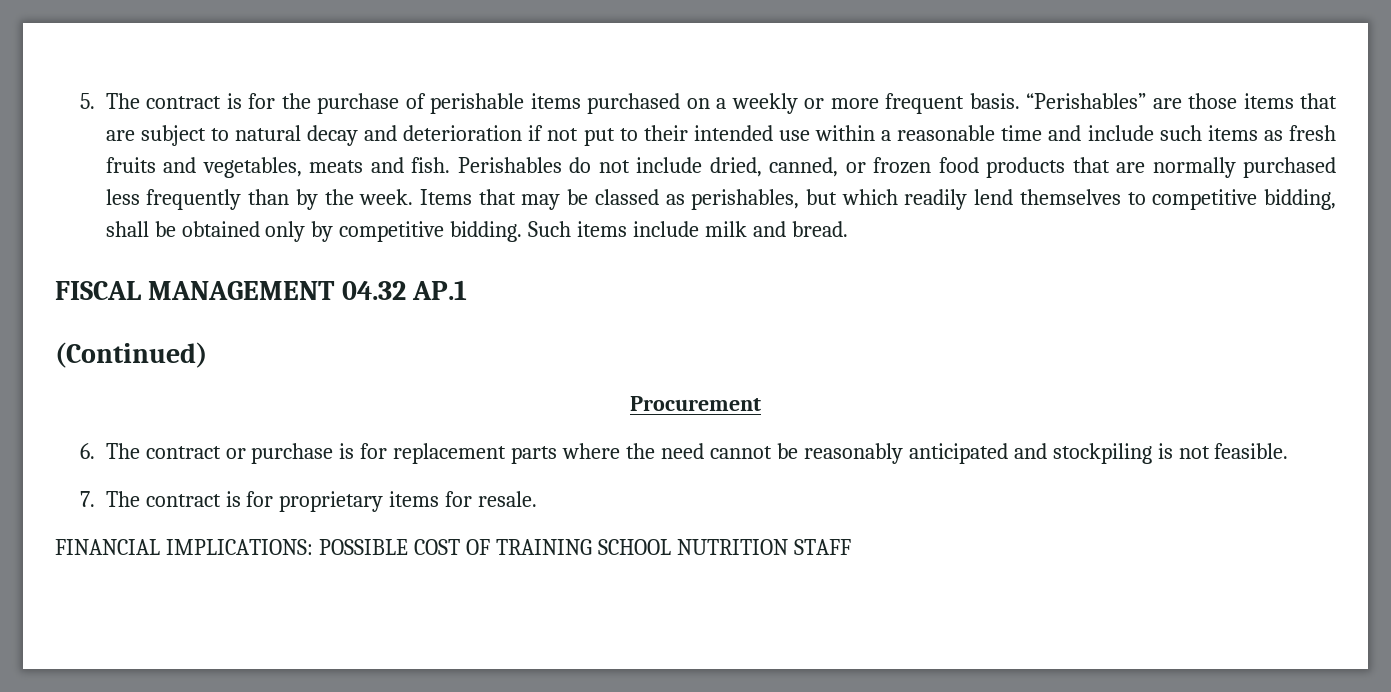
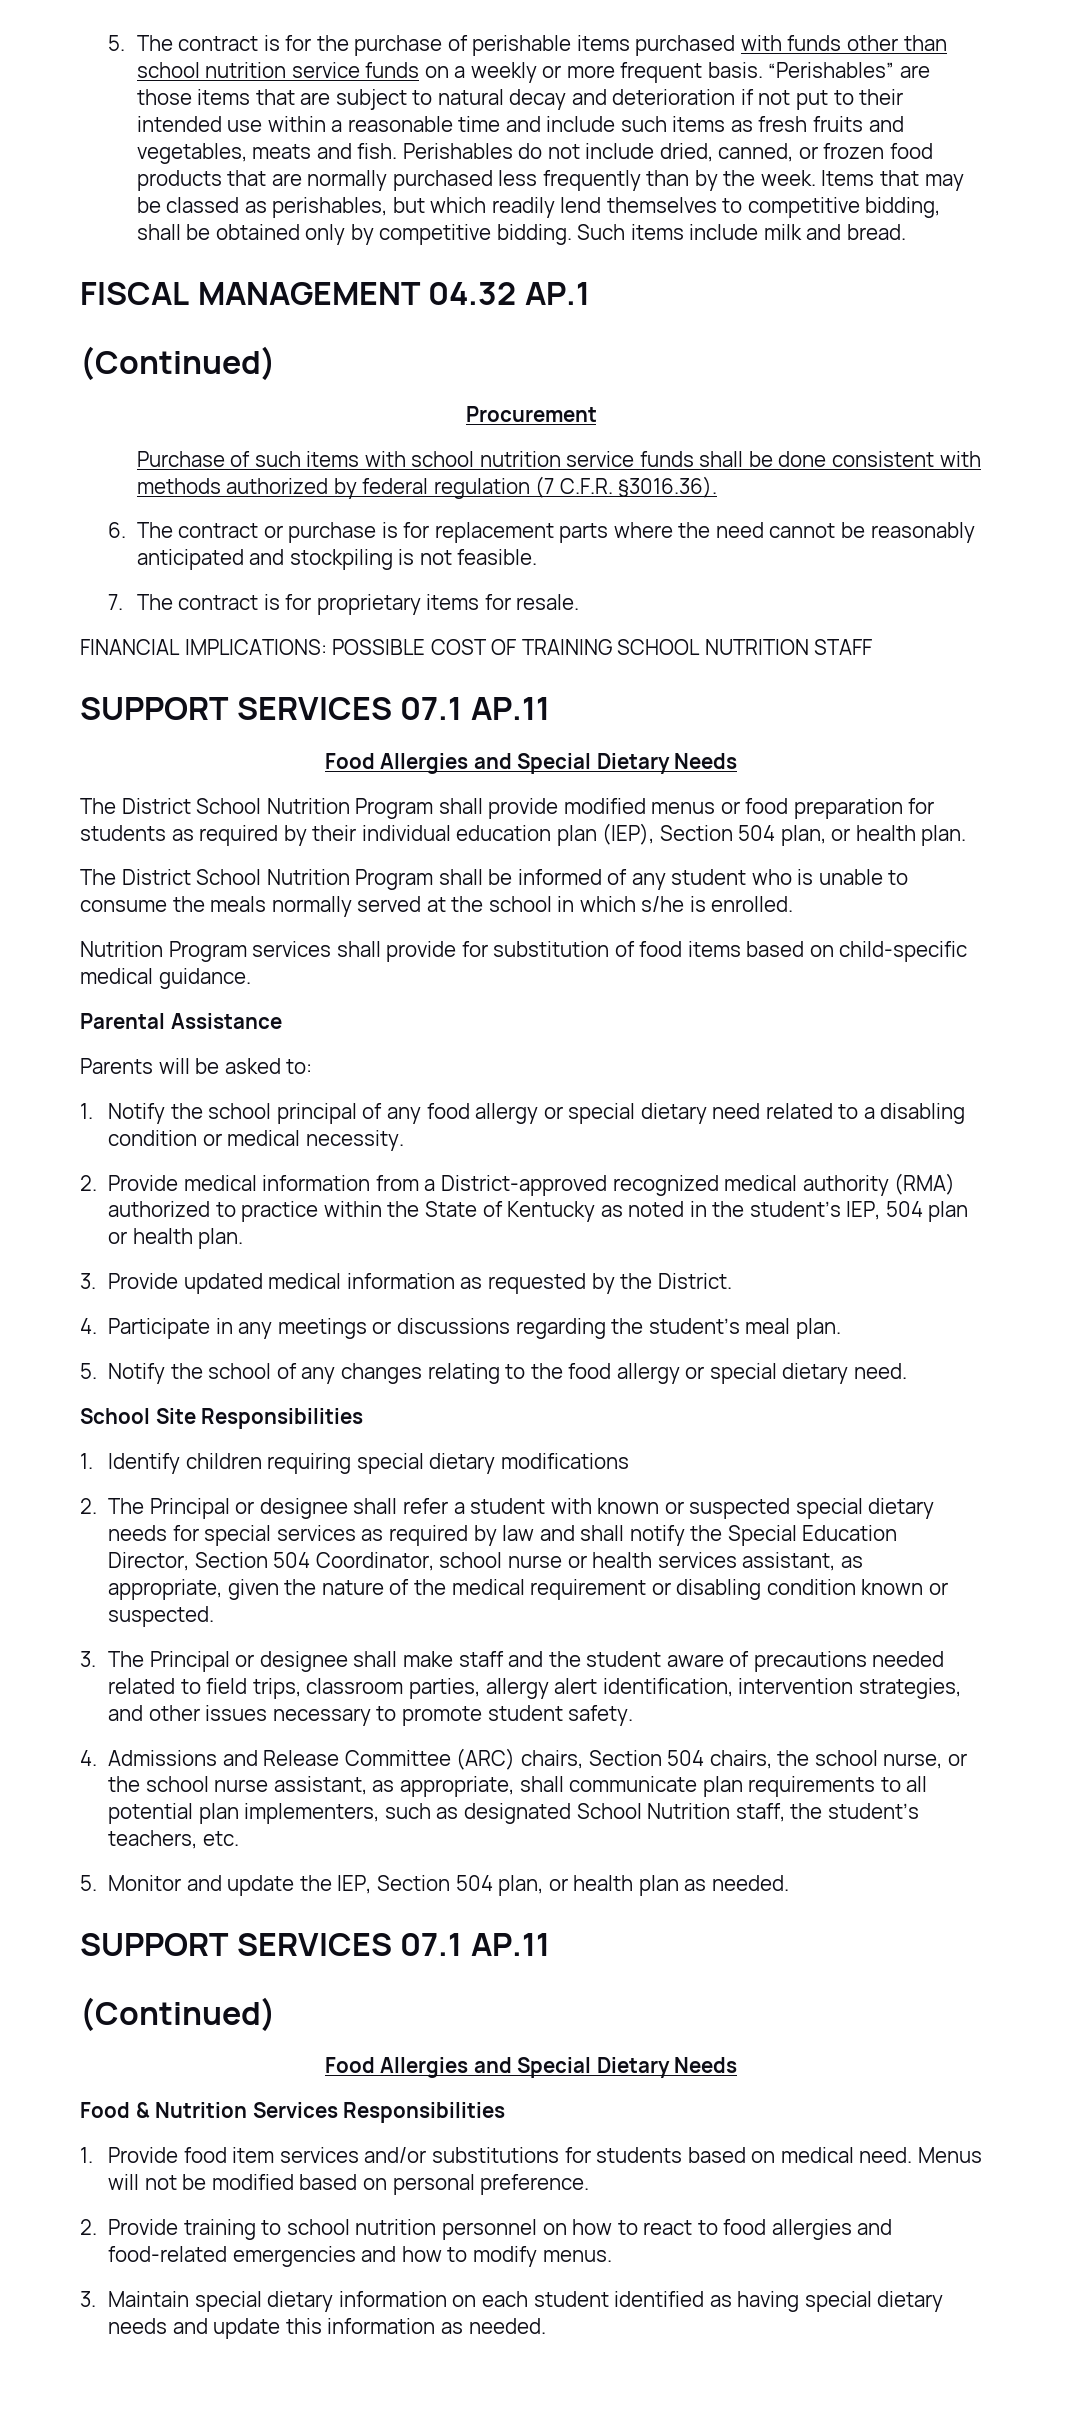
- 5. The contract is for the purchase of perishable items purchased on a weekly or more frequent basis.
+ 5. The contract is for the purchase of perishable items purchased with funds other than school nutrition service funds on a weekly or more frequent basis.
+ Purchase of such items with school nutrition service funds shall be done consistent with methods authorized by federal regulation (7 C.F.R. §3016.36).
  FINANCIAL IMPLICATIONS: POSSIBLE COST OF TRAINING SCHOOL NUTRITION STAFF
+ SUPPORT SERVICES 07.1 AP.11
+ Food Allergies and Special Dietary Needs
+ The District School Nutrition Program shall provide modified menus or food preparation for students as required by their individual education plan (IEP), Section 504 plan, or health plan.
+ The District School Nutrition Program shall be informed of any student who is unable to consume the meals normally served at the school in which s/he is enrolled.
+ Nutrition Program services shall provide for substitution of food items based on child-specific medical guidance.
+ Parental Assistance
+ Parents will be asked to:
+ 1. Notify the school principal of any food allergy or special dietary need related to a disabling condition or medical necessity.
+ 2. Provide medical information from a District-approved recognized medical authority (RMA) authorized to practice within the State of Kentucky as noted in the student’s IEP, 504 plan or health plan.
+ 3. Provide updated medical information as requested by the District.
+ 4. Participate in any meetings or discussions regarding the student’s meal plan.
+ 5. Notify the school of any changes relating to the food allergy or special dietary need.
+ School Site Responsibilities
+ 1. Identify children requiring special dietary modifications
+ 2. The Principal or designee shall refer a student with known or suspected special dietary needs for special services as required by law and shall notify the Special Education Director, Section 504 Coordinator, school nurse or health services assistant, as appropriate, given the nature of the medical requirement or disabling condition known or suspected.
+ 3. The Principal or designee shall make staff and the student aware of precautions needed related to field trips, classroom parties, allergy alert identification, intervention strategies, and other issues necessary to promote student safety.
+ 4. Admissions and Release Committee (ARC) chairs, Section 504 chairs, the school nurse, or the school nurse assistant, as appropriate, shall communicate plan requirements to all potential plan implementers, such as designated School Nutrition staff, the student’s teachers, etc.
+ 5. Monitor and update the IEP, Section 504 plan, or health plan as needed.
+ SUPPORT SERVICES 07.1 AP.11
+ (Continued)
+ Food Allergies and Special Dietary Needs
+ Food & Nutrition Services Responsibilities
+ 1. Provide food item services and/or substitutions for students based on medical need. Menus will not be modified based on personal preference.
+ 2. Provide training to school nutrition personnel on how to react to food allergies and food-related emergencies and how to modify menus.
+ 3. Maintain special dietary information on each student identified as having special dietary needs and update this information as needed.

